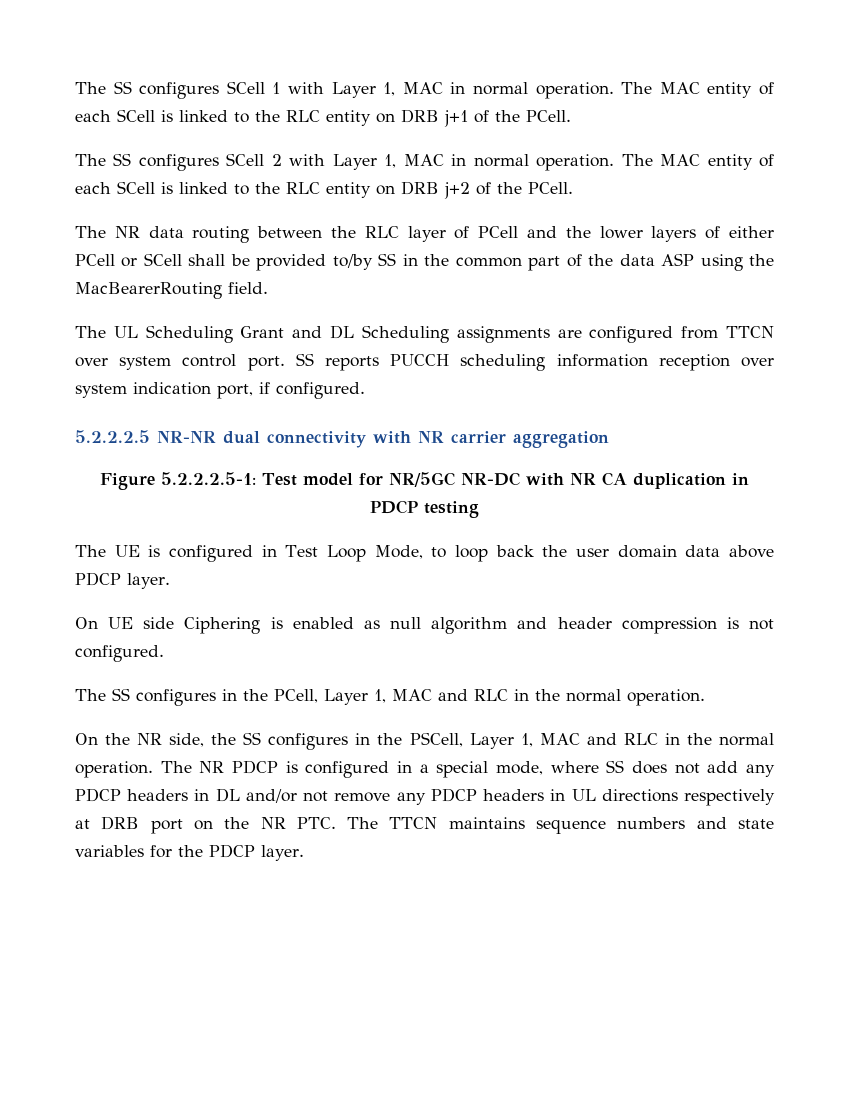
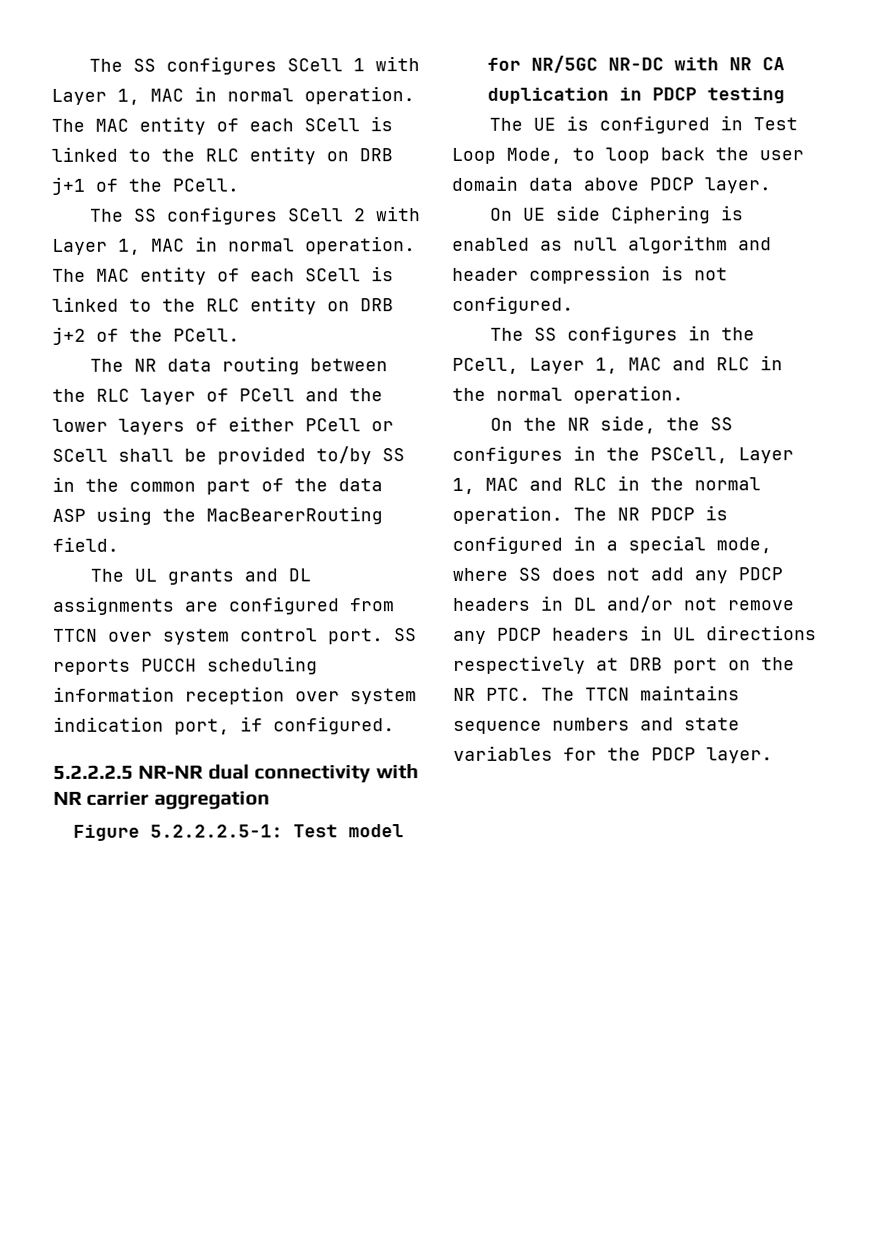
- The UL Scheduling Grant and DL Scheduling assignments are configured from TTCN over system control port.
+ The UL grants and DL assignments are configured from TTCN over system control port.

